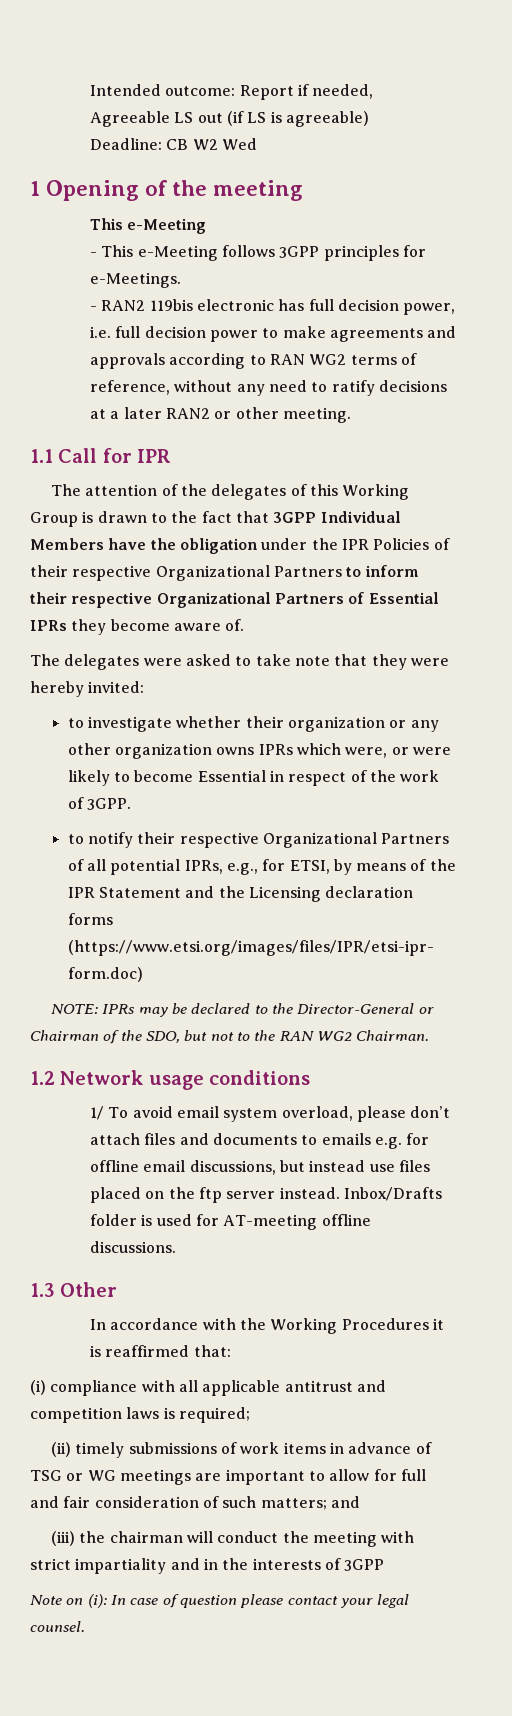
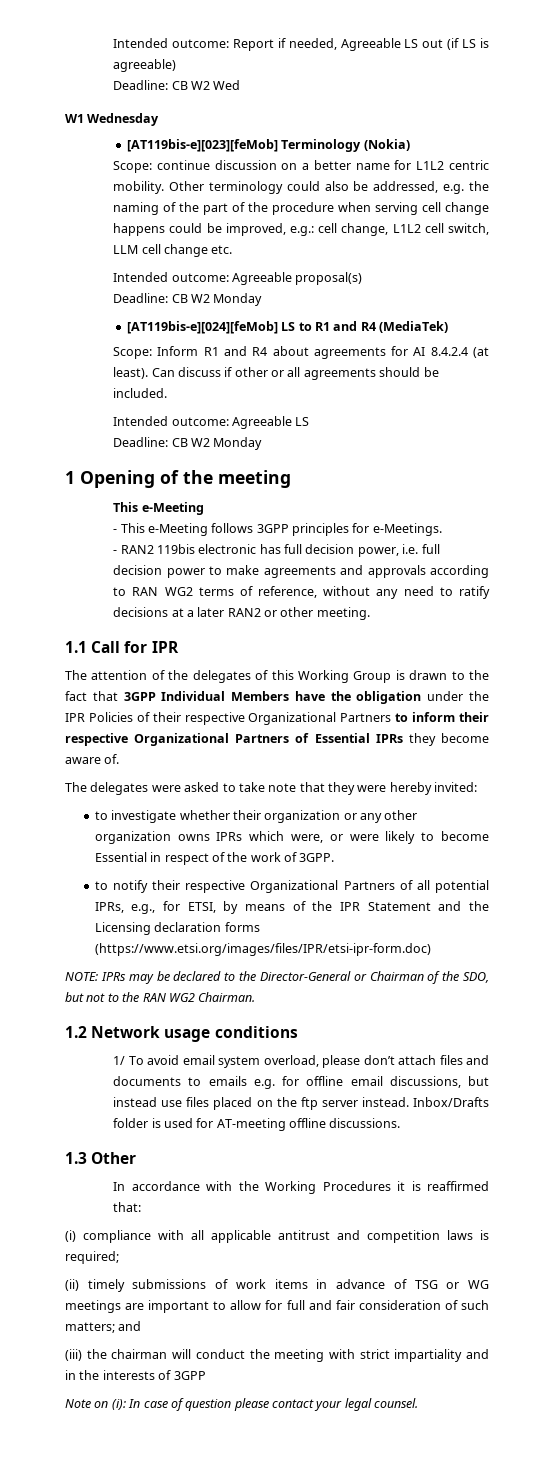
+ W1 Wednesday
+ [AT119bis-e][023][feMob] Terminology (Nokia)
+ Scope: continue discussion on a better name for L1L2 centric mobility. Other terminology could also be addressed, e.g. the naming of the part of the procedure when serving cell change happens could be improved, e.g.: cell change, L1L2 cell switch, LLM cell change etc.
+ Intended outcome: Agreeable proposal(s)
+ Deadline: CB W2 Monday
+ [AT119bis-e][024][feMob] LS to R1 and R4 (MediaTek)
+ Scope: Inform R1 and R4 about agreements for AI 8.4.2.4 (at least). Can discuss if other or all agreements should be included.
+ Intended outcome: Agreeable LS
+ Deadline: CB W2 Monday

